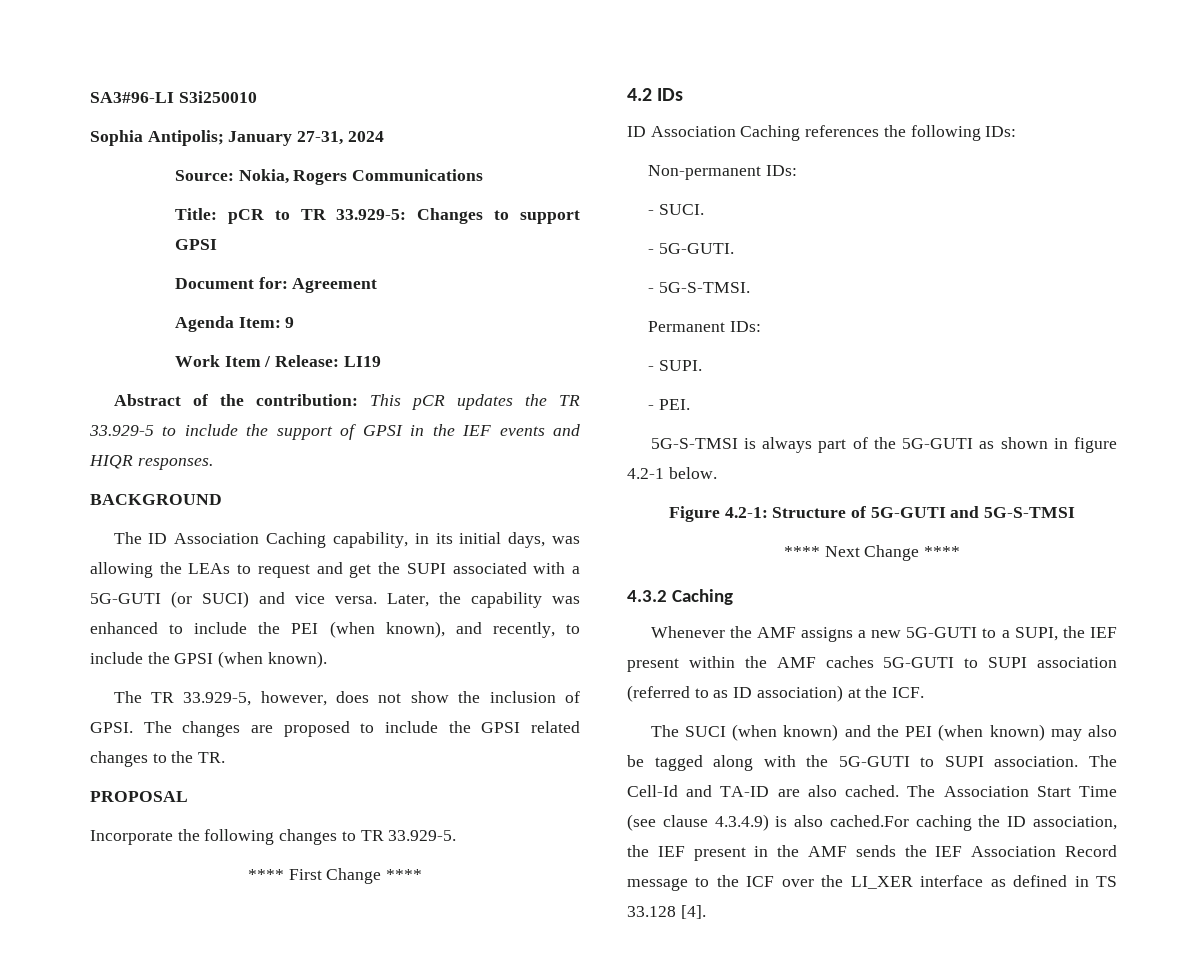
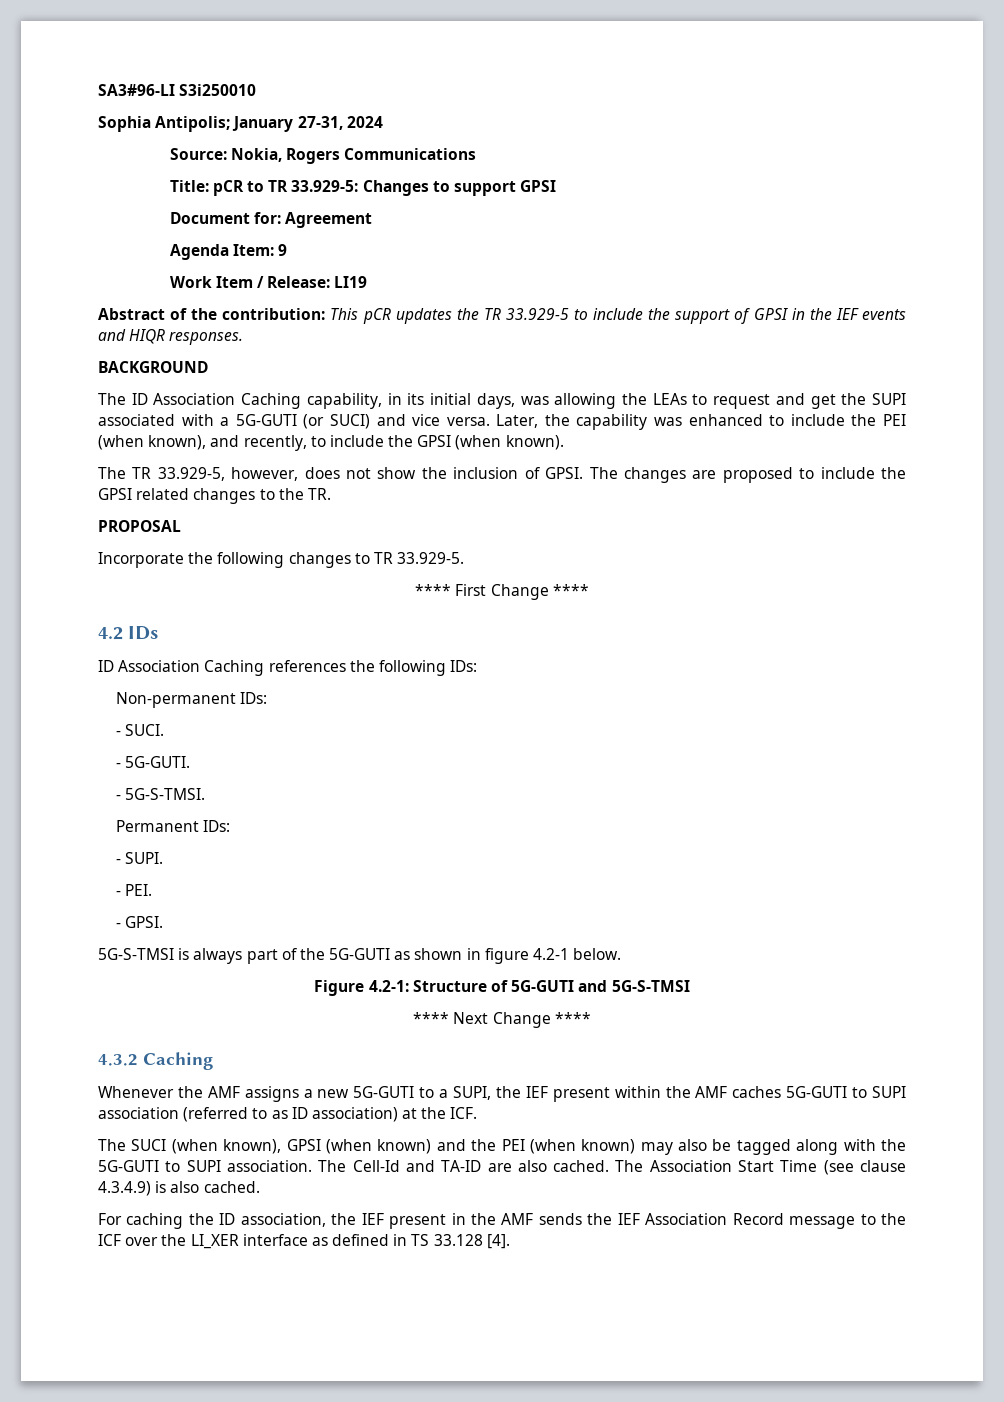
+ - GPSI.
- The SUCI (when known) and the PEI (when known) may also be tagged along with the 5G-GUTI to SUPI association.
+ The SUCI (when known), GPSI (when known) and the PEI (when known) may also be tagged along with the 5G-GUTI to SUPI association.
- The Association Start Time (see clause 4.3.4.9) is also cached.For caching the ID association, the IEF present in the AMF sends the IEF Association Record message to the ICF over the LI_XER interface as defined in TS 33.128 [4].
+ The Association Start Time (see clause 4.3.4.9) is also cached.
+ For caching the ID association, the IEF present in the AMF sends the IEF Association Record message to the ICF over the LI_XER interface as defined in TS 33.128 [4].

